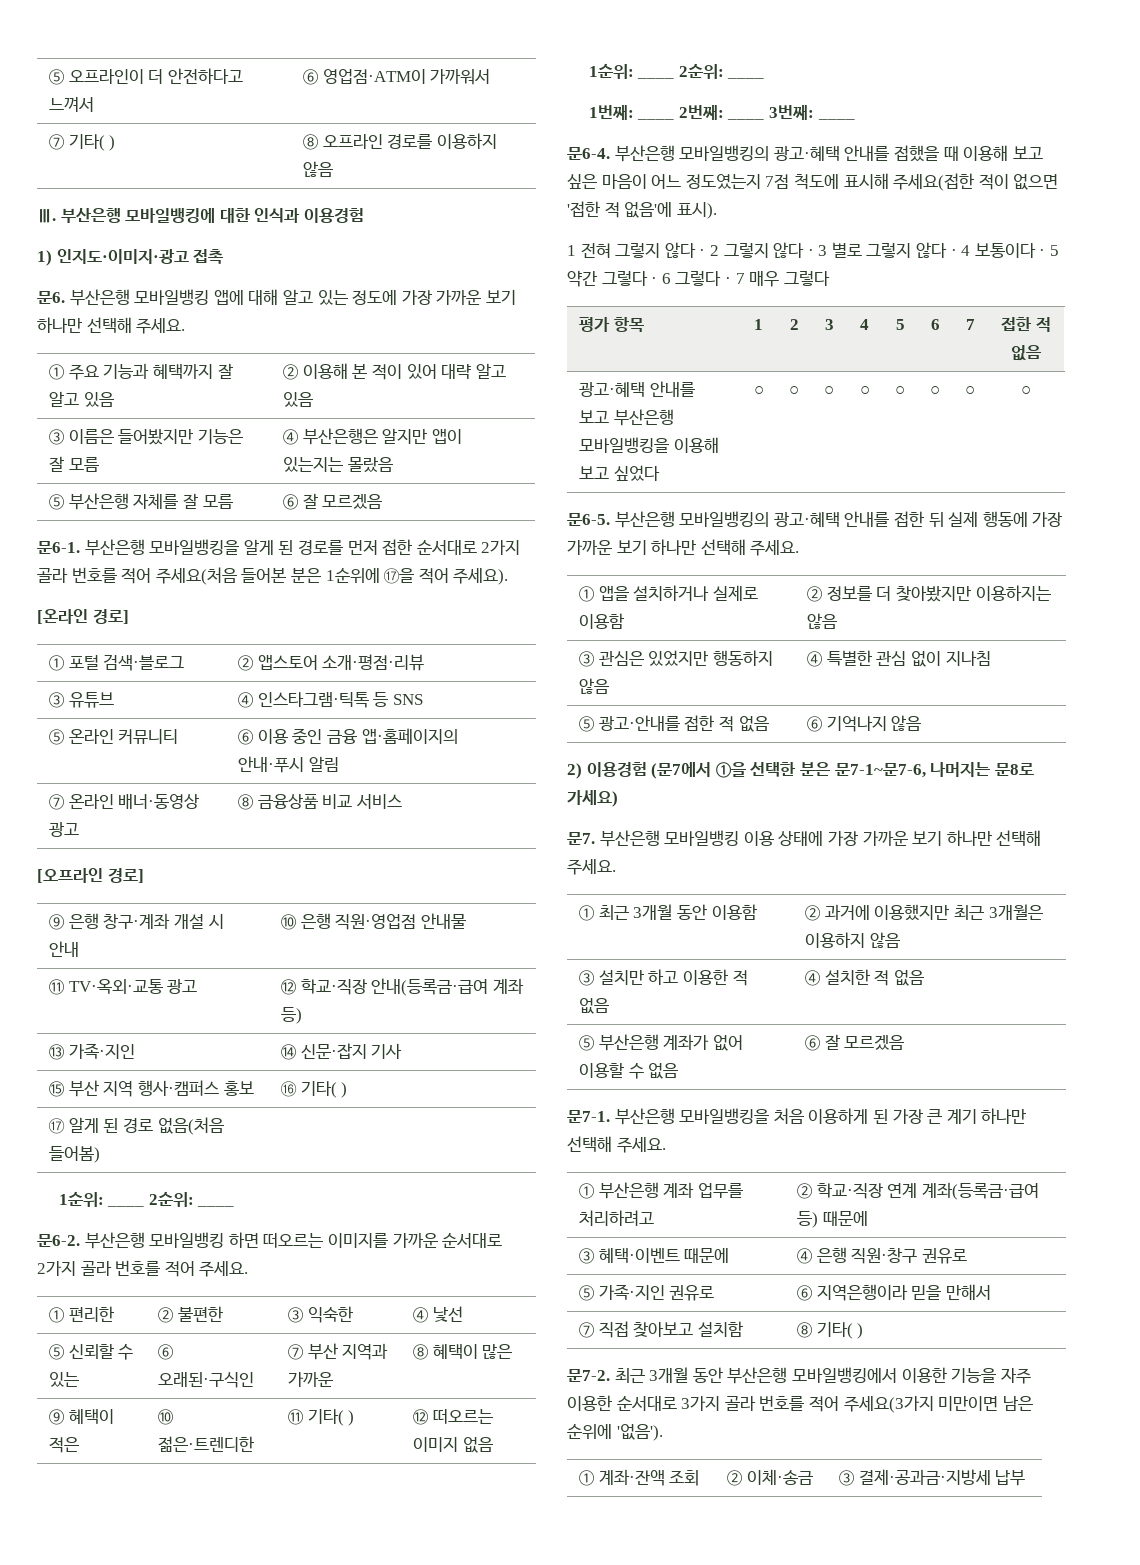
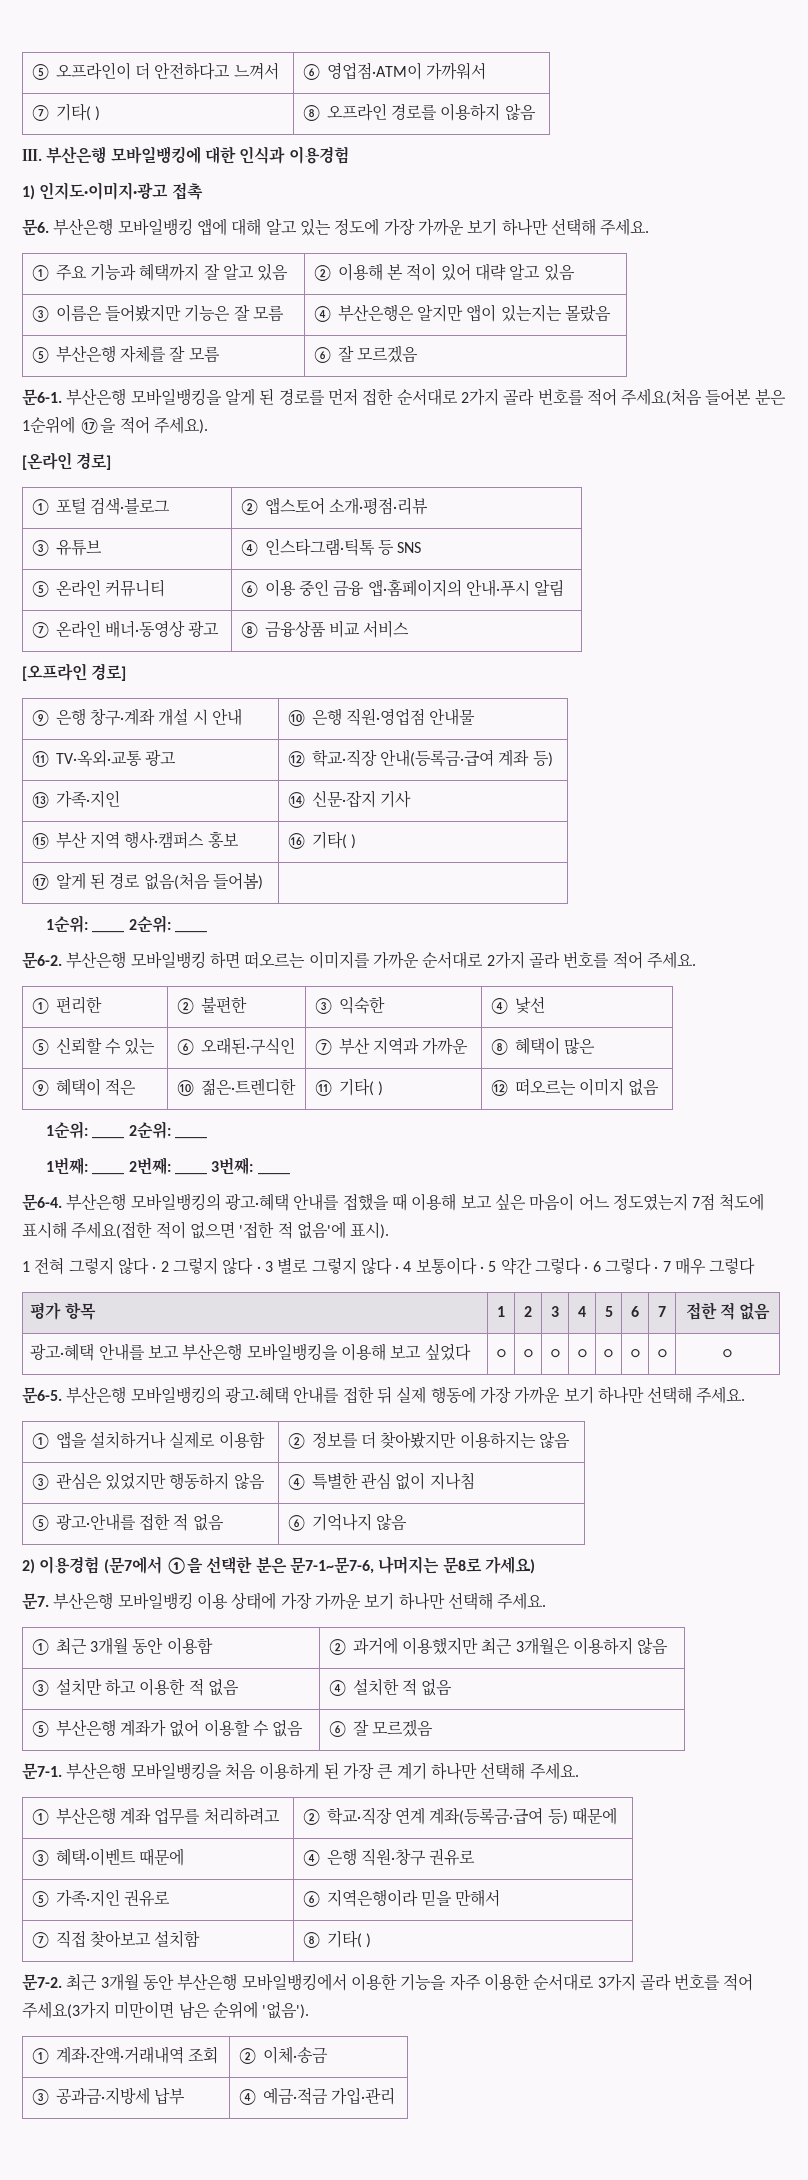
- ① 계좌·잔액 조회 | ② 이체·송금 | ③ 결제·공과금·지방세 납부
+ ① 계좌·잔액·거래내역 조회 | ② 이체·송금
+ ③ 공과금·지방세 납부 | ④ 예금·적금 가입·관리

